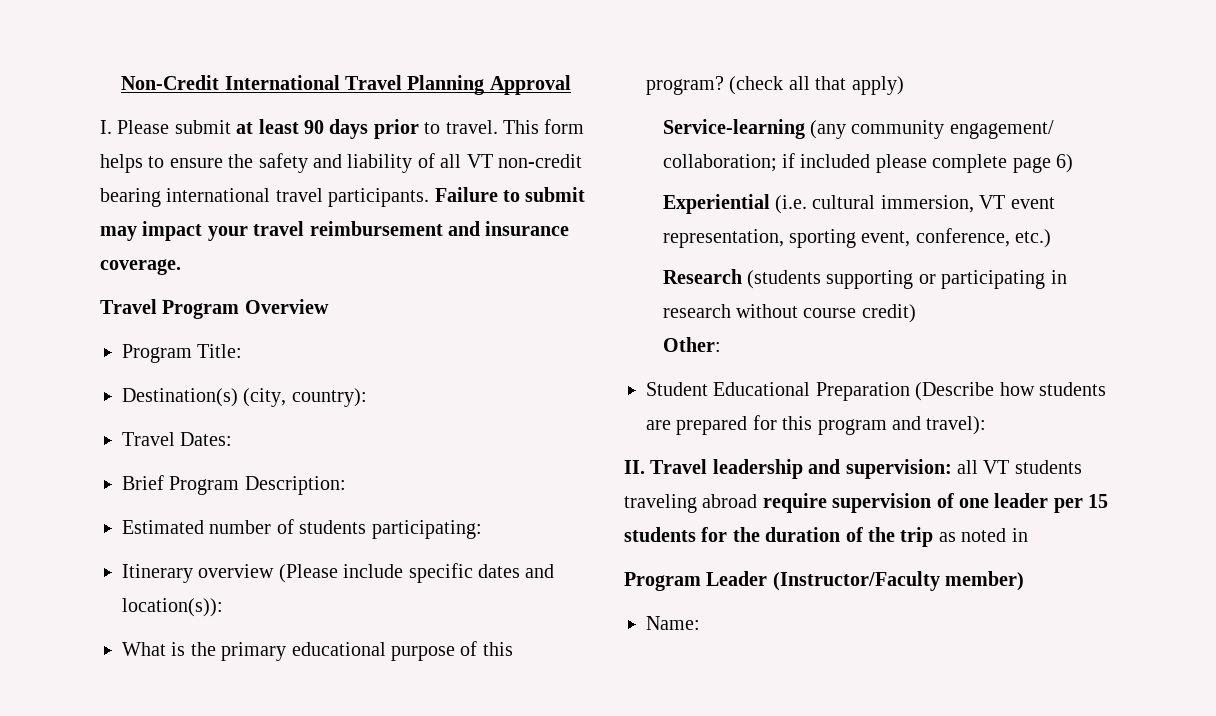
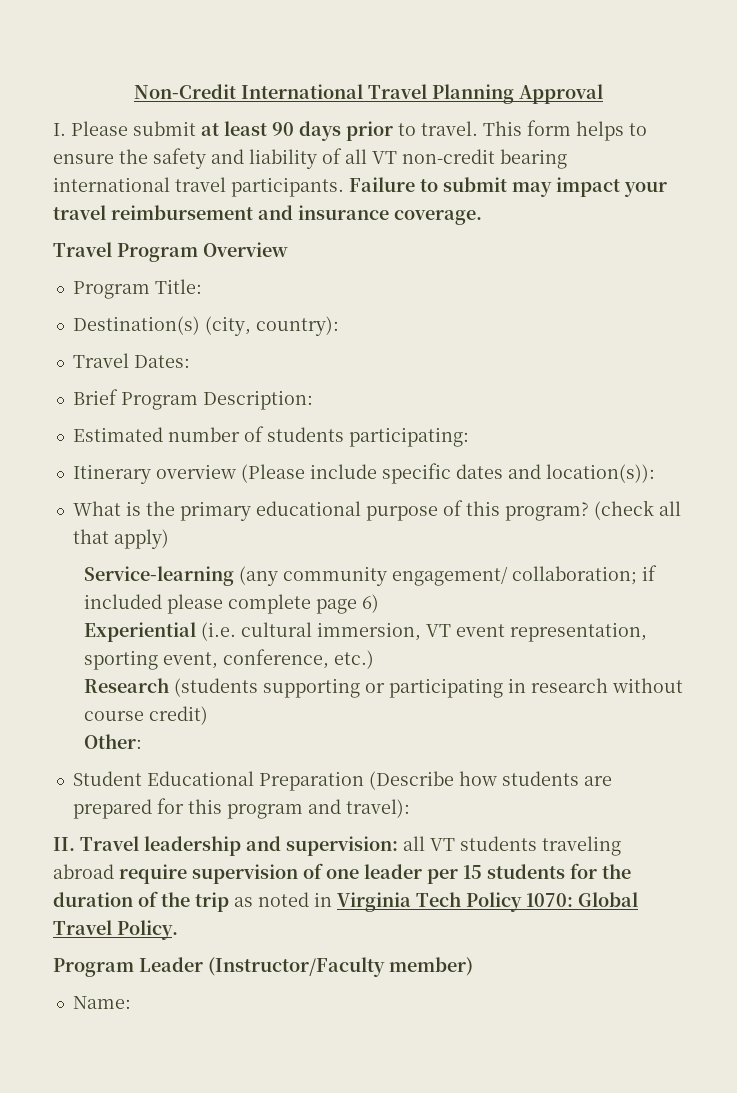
- II. Travel leadership and supervision: all VT students traveling abroad require supervision of one leader per 15 students for the duration of the trip as noted in
+ II. Travel leadership and supervision: all VT students traveling abroad require supervision of one leader per 15 students for the duration of the trip as noted in Virginia Tech Policy 1070: Global Travel Policy.

